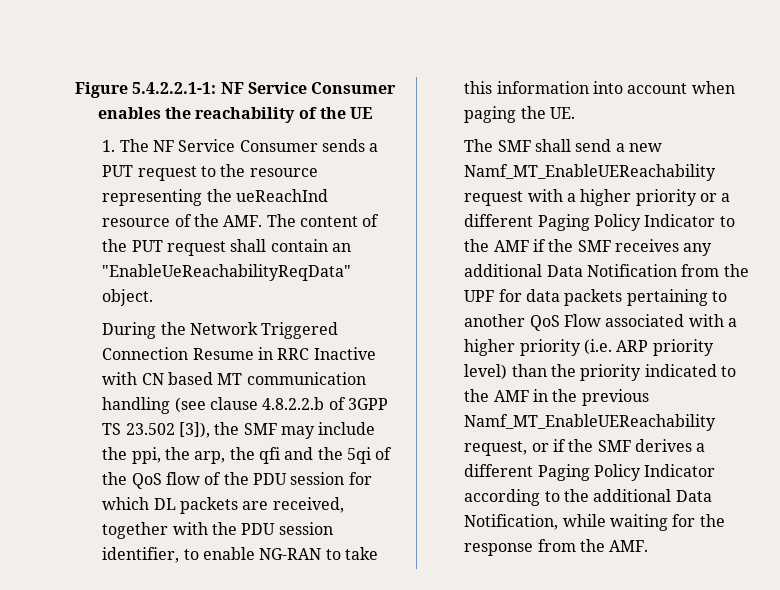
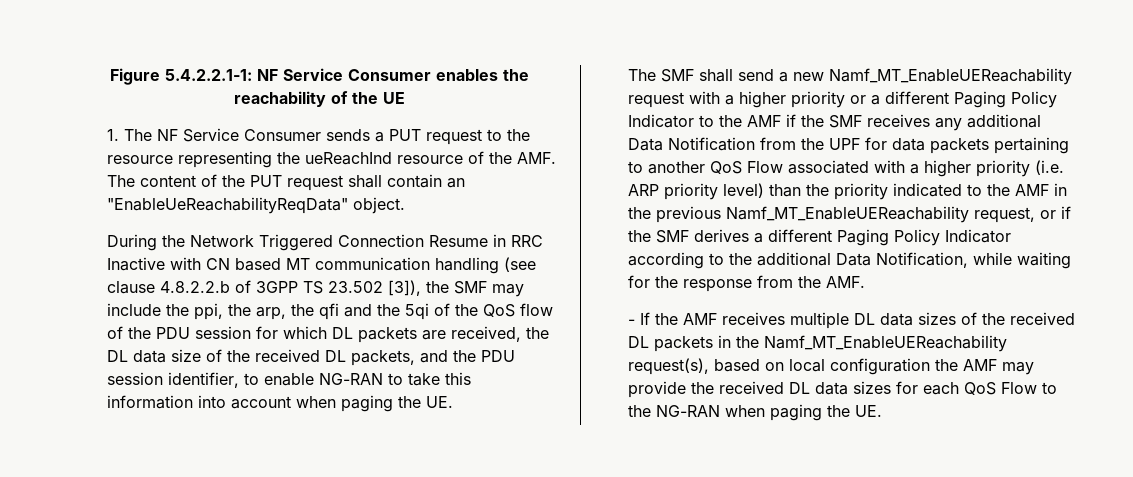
- During the Network Triggered Connection Resume in RRC Inactive with CN based MT communication handling (see clause 4.8.2.2.b of 3GPP TS 23.502 [3]), the SMF may include the ppi, the arp, the qfi and the 5qi of the QoS flow of the PDU session for which DL packets are received, together with the PDU session identifier, to enable NG-RAN to take this information into account when paging the UE.
+ During the Network Triggered Connection Resume in RRC Inactive with CN based MT communication handling (see clause 4.8.2.2.b of 3GPP TS 23.502 [3]), the SMF may include the ppi, the arp, the qfi and the 5qi of the QoS flow of the PDU session for which DL packets are received, the DL data size of the received DL packets, and the PDU session identifier, to enable NG-RAN to take this information into account when paging the UE.
+ - If the AMF receives multiple DL data sizes of the received DL packets in the Namf_MT_EnableUEReachability request(s), based on local configuration the AMF may provide the received DL data sizes for each QoS Flow to the NG-RAN when paging the UE.

